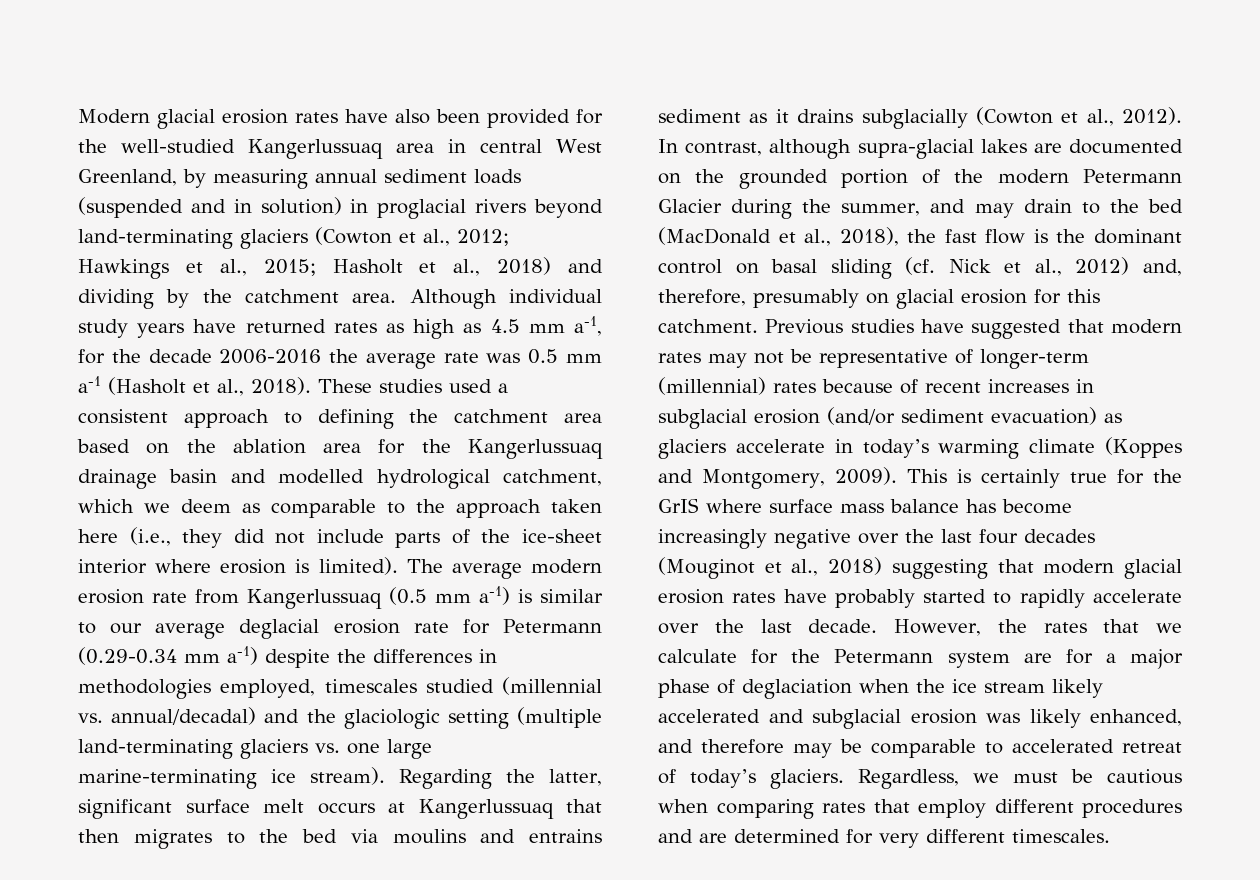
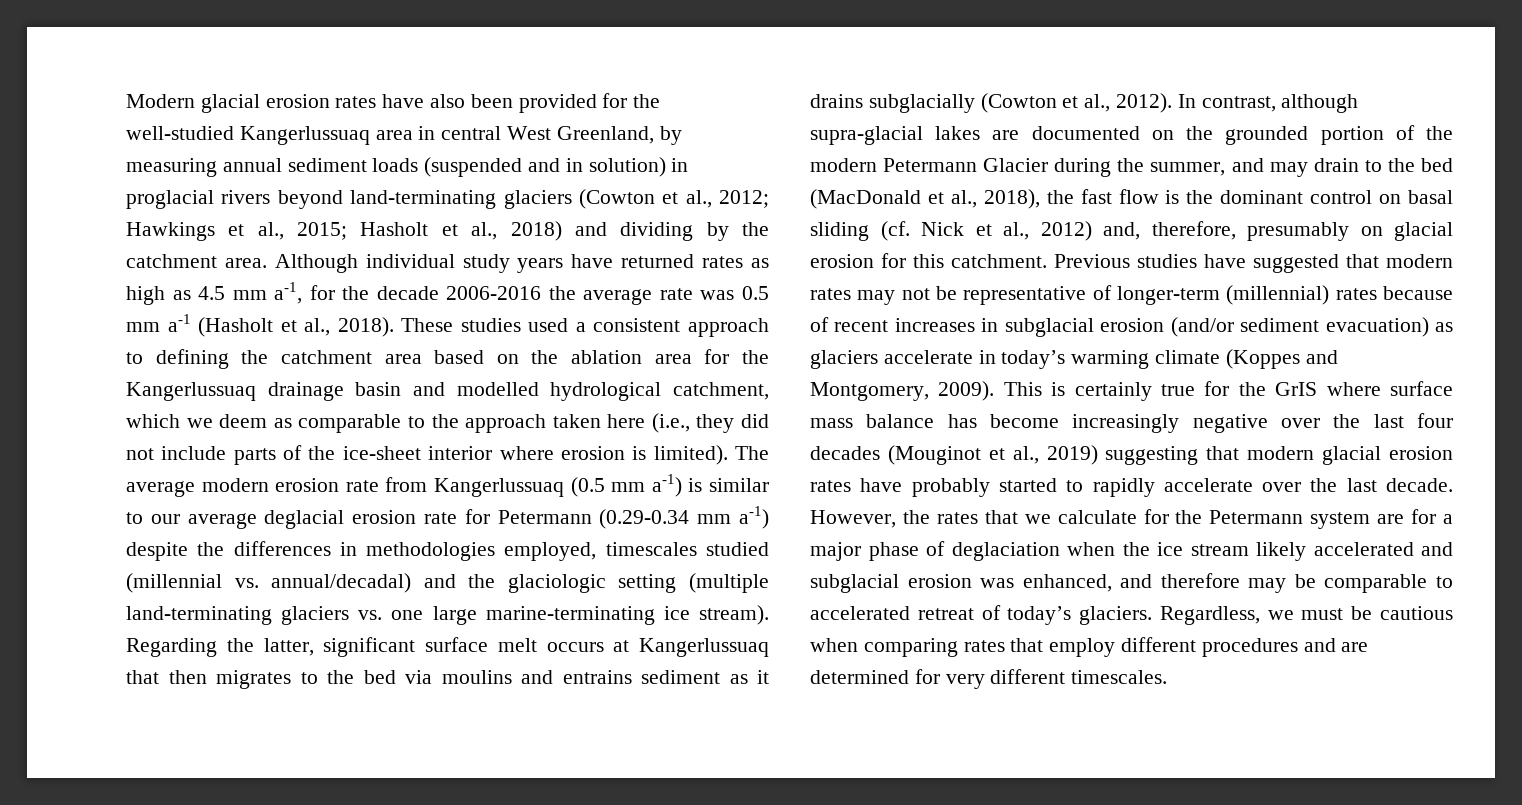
- This is certainly true for the GrIS where surface mass balance has become increasingly negative over the last four decades (Mouginot et al., 2018) suggesting that modern glacial erosion rates have probably started to rapidly accelerate over the last decade.
+ This is certainly true for the GrIS where surface mass balance has become increasingly negative over the last four decades (Mouginot et al., 2019) suggesting that modern glacial erosion rates have probably started to rapidly accelerate over the last decade.
- However, the rates that we calculate for the Petermann system are for a major phase of deglaciation when the ice stream likely accelerated and subglacial erosion was likely enhanced, and therefore may be comparable to accelerated retreat of today’s glaciers.
+ However, the rates that we calculate for the Petermann system are for a major phase of deglaciation when the ice stream likely accelerated and subglacial erosion was enhanced, and therefore may be comparable to accelerated retreat of today’s glaciers.

